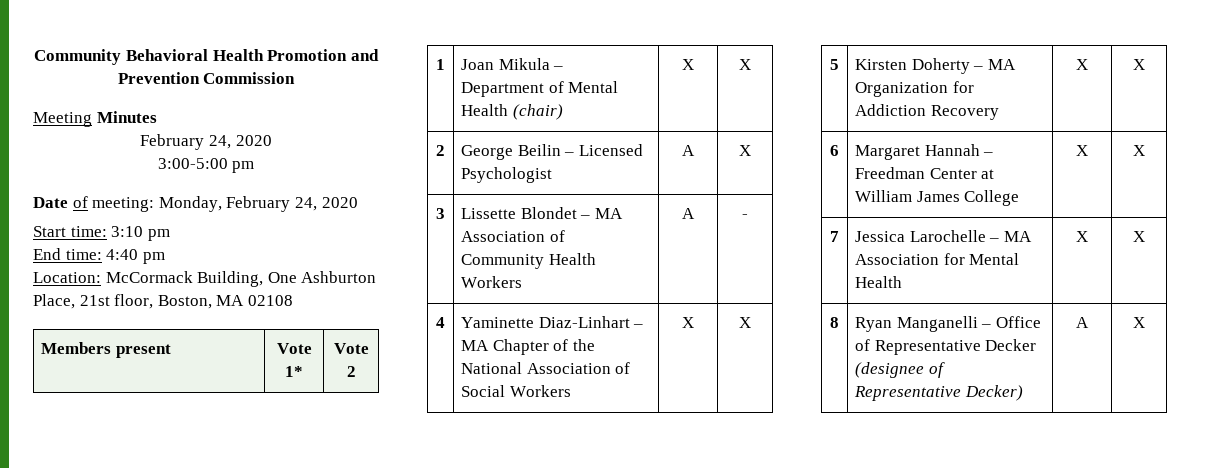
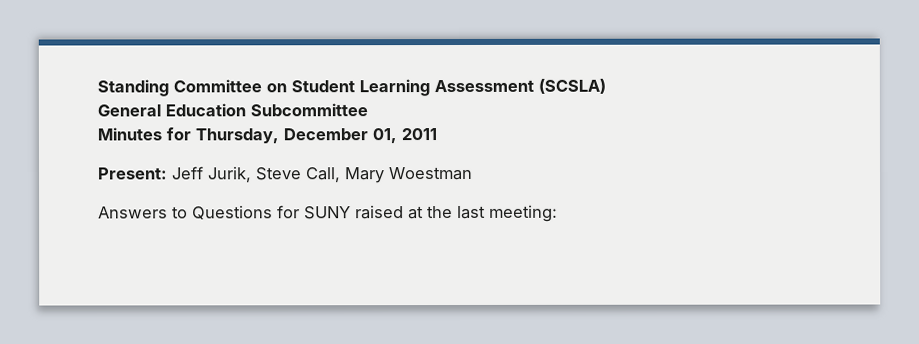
- Community Behavioral Health Promotion and Prevention Commission
- Meeting Minutes
- February 24, 2020
- 3:00-5:00 pm
- Date of meeting: Monday, February 24, 2020
- Start time: 3:10 pm
- End time: 4:40 pm
- Location: McCormack Building, One Ashburton Place, 21st floor, Boston, MA 02108
- Members present | Vote 1* | Vote 2
- 1 | Joan Mikula – Department of Mental Health (chair) | X | X
- 2 | George Beilin – Licensed Psychologist | A | X
- 3 | Lissette Blondet – MA Association of Community Health Workers | A | -
- 4 | Yaminette Diaz-Linhart – MA Chapter of the National Association of Social Workers | X | X
- 5 | Kirsten Doherty – MA Organization for Addiction Recovery | X | X
- 6 | Margaret Hannah – Freedman Center at William James College | X | X
- 7 | Jessica Larochelle – MA Association for Mental Health | X | X
- 8 | Ryan Manganelli – Office of Representative Decker (designee of Representative Decker) | A | X
+ Standing Committee on Student Learning Assessment (SCSLA)
+ General Education Subcommittee
+ Minutes for Thursday, December 01, 2011
+ Present: Jeff Jurik, Steve Call, Mary Woestman
+ Answers to Questions for SUNY raised at the last meeting:

